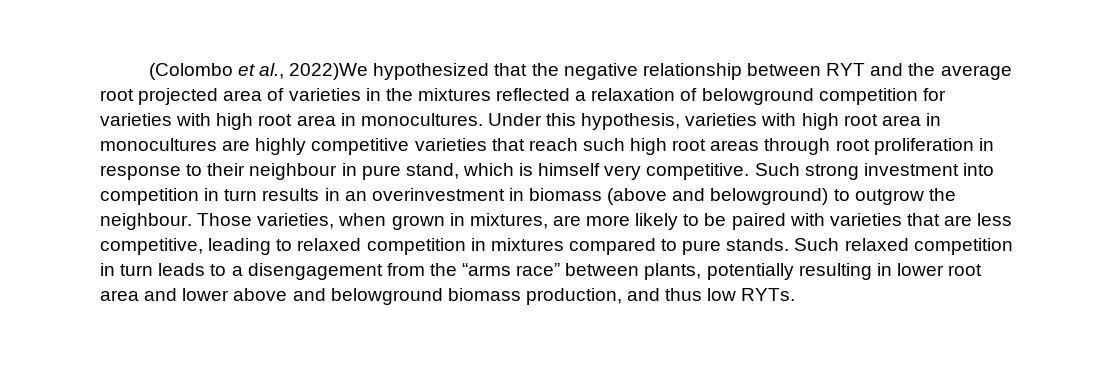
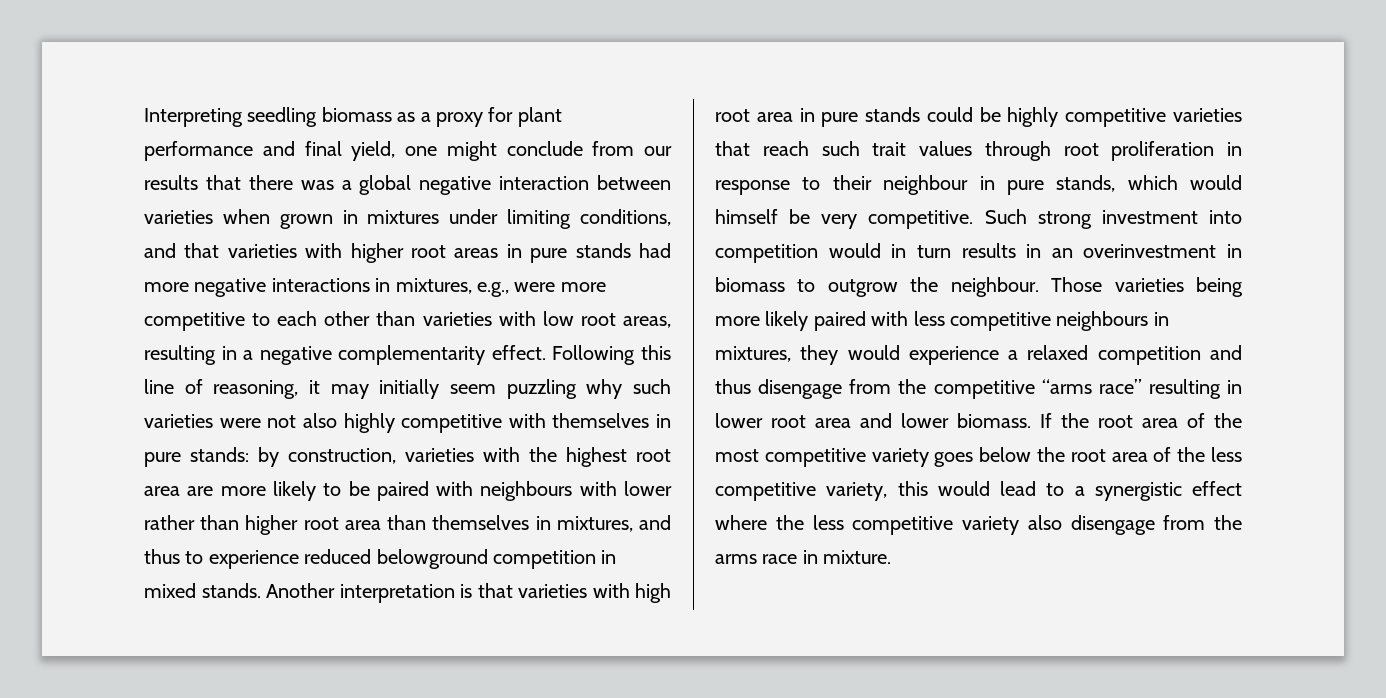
- (Colombo et al., 2022)We hypothesized that the negative relationship between RYT and the average root projected area of varieties in the mixtures reflected a relaxation of belowground competition for varieties with high root area in monocultures. Under this hypothesis, varieties with high root area in monocultures are highly competitive varieties that reach such high root areas through root proliferation in response to their neighbour in pure stand, which is himself very competitive.
+ Interpreting seedling biomass as a proxy for plant performance and final yield, one might conclude from our results that there was a global negative interaction between varieties when grown in mixtures under limiting conditions, and that varieties with higher root areas in pure stands had more negative interactions in mixtures, e.g., were more competitive to each other than varieties with low root areas, resulting in a negative complementarity effect. Following this line of reasoning, it may initially seem puzzling why such varieties were not also highly competitive with themselves in pure stands: by construction, varieties with the highest root area are more likely to be paired with neighbours with lower rather than higher root area than themselves in mixtures, and thus to experience reduced belowground competition in mixed stands. Another interpretation is that varieties with high root area in pure stands could be highly competitive varieties that reach such trait values through root proliferation in response to their neighbour in pure stands, which would himself be very competitive.
- Such strong investment into competition in turn results in an overinvestment in biomass (above and belowground) to outgrow the neighbour.
+ Such strong investment into competition would in turn results in an overinvestment in biomass to outgrow the neighbour.
- Those varieties, when grown in mixtures, are more likely to be paired with varieties that are less competitive, leading to relaxed competition in mixtures compared to pure stands. Such relaxed competition in turn leads to a disengagement from the “arms race” between plants, potentially resulting in lower root area and lower above and belowground biomass production, and thus low RYTs.
+ Those varieties being more likely paired with less competitive neighbours in mixtures, they would experience a relaxed competition and thus disengage from the competitive “arms race” resulting in lower root area and lower biomass. If the root area of the most competitive variety goes below the root area of the less competitive variety, this would lead to a synergistic effect where the less competitive variety also disengage from the arms race in mixture.

